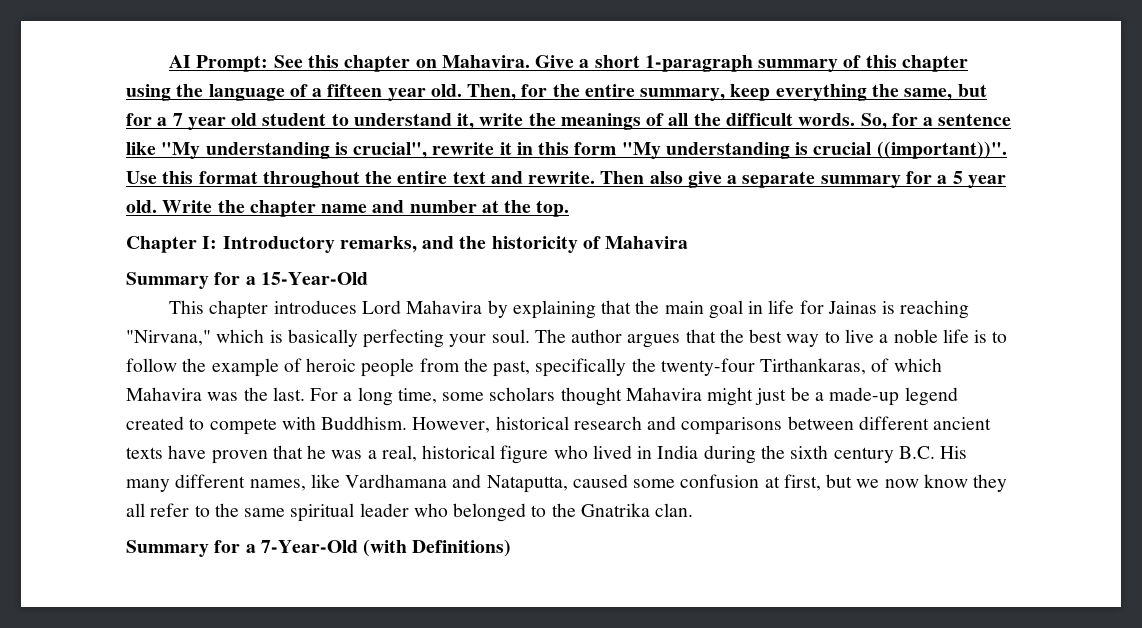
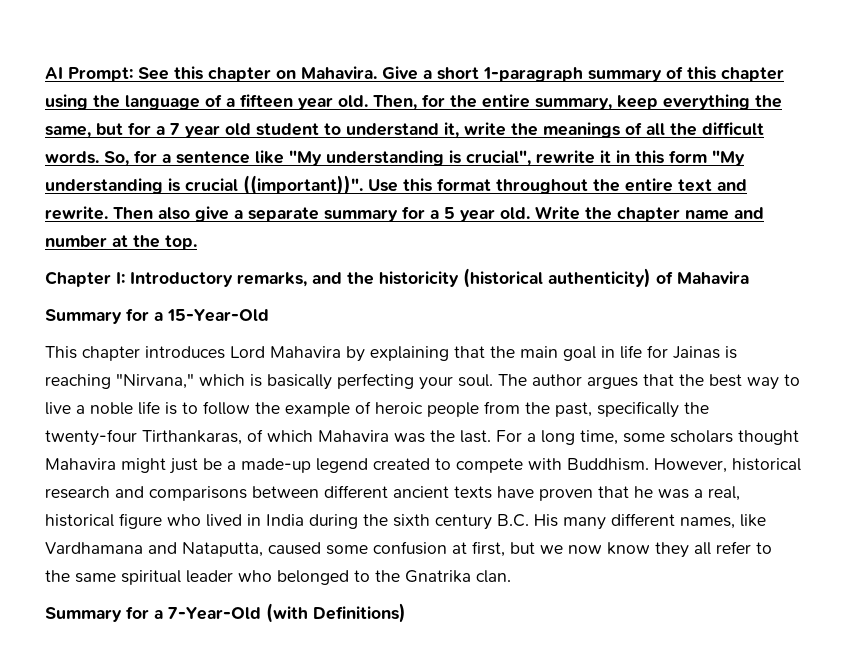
- Chapter I: Introductory remarks, and the historicity of Mahavira
+ Chapter I: Introductory remarks, and the historicity (historical authenticity) of Mahavira

